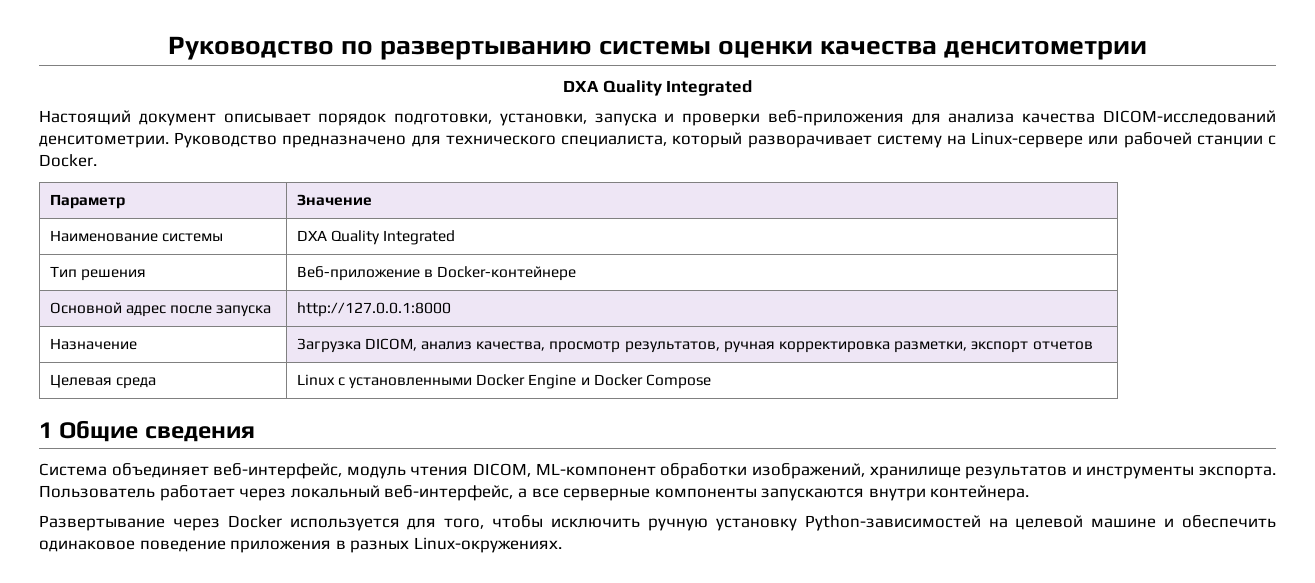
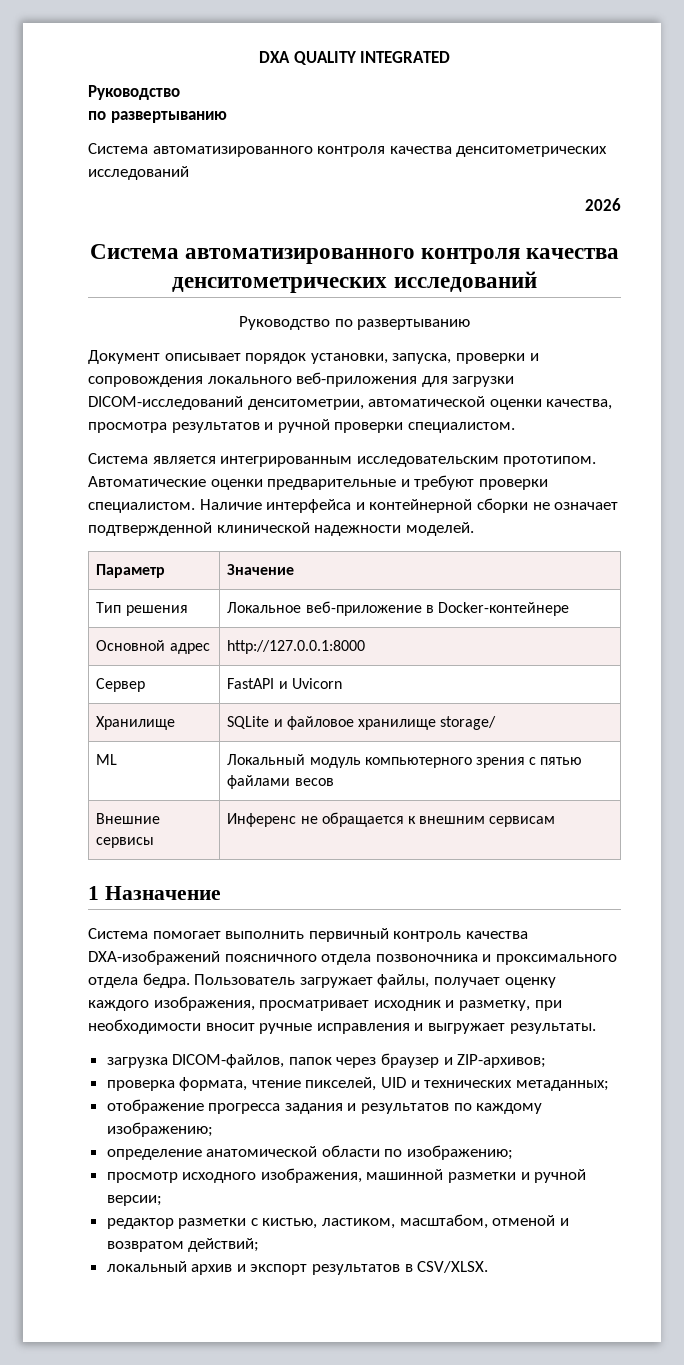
- Руководство по развертыванию системы оценки качества денситометрии
- DXA Quality Integrated
- Настоящий документ описывает порядок подготовки, установки, запуска и проверки веб-приложения для анализа качества DICOM-исследований денситометрии. Руководство предназначено для технического специалиста, который разворачивает систему на Linux-сервере или рабочей станции с Docker.
+ DXA QUALITY INTEGRATED
+ Руководство
+ по развертыванию
+ Система автоматизированного контроля качества денситометрических исследований
+ 2026
+ Система автоматизированного контроля качества денситометрических исследований
+ Руководство по развертыванию
+ Документ описывает порядок установки, запуска, проверки и сопровождения локального веб-приложения для загрузки DICOM-исследований денситометрии, автоматической оценки качества, просмотра результатов и ручной проверки специалистом.
+ Система является интегрированным исследовательским прототипом. Автоматические оценки предварительные и требуют проверки специалистом. Наличие интерфейса и контейнерной сборки не означает подтвержденной клинической надежности моделей.
  Параметр | Значение
- Наименование системы | DXA Quality Integrated
- Тип решения | Веб-приложение в Docker-контейнере
+ Тип решения | Локальное веб-приложение в Docker-контейнере
- Основной адрес после запуска | http://127.0.0.1:8000
+ Основной адрес | http://127.0.0.1:8000
- Назначение | Загрузка DICOM, анализ качества, просмотр результатов, ручная корректировка разметки, экспорт отчетов
- Целевая среда | Linux с установленными Docker Engine и Docker Compose
- 1 Общие сведения
- Система объединяет веб-интерфейс, модуль чтения DICOM, ML-компонент обработки изображений, хранилище результатов и инструменты экспорта. Пользователь работает через локальный веб-интерфейс, а все серверные компоненты запускаются внутри контейнера.
- Развертывание через Docker используется для того, чтобы исключить ручную установку Python-зависимостей на целевой машине и обеспечить одинаковое поведение приложения в разных Linux-окружениях.
+ Сервер | FastAPI и Uvicorn
+ Хранилище | SQLite и файловое хранилище storage/
+ ML | Локальный модуль компьютерного зрения с пятью файлами весов
+ Внешние сервисы | Инференс не обращается к внешним сервисам
+ 1 Назначение
+ Система помогает выполнить первичный контроль качества DXA-изображений поясничного отдела позвоночника и проксимального отдела бедра. Пользователь загружает файлы, получает оценку каждого изображения, просматривает исходник и разметку, при необходимости вносит ручные исправления и выгружает результаты.
+ загрузка DICOM-файлов, папок через браузер и ZIP-архивов;
+ проверка формата, чтение пикселей, UID и технических метаданных;
+ отображение прогресса задания и результатов по каждому изображению;
+ определение анатомической области по изображению;
+ просмотр исходного изображения, машинной разметки и ручной версии;
+ редактор разметки с кистью, ластиком, масштабом, отменой и возвратом действий;
+ локальный архив и экспорт результатов в CSV/XLSX.

